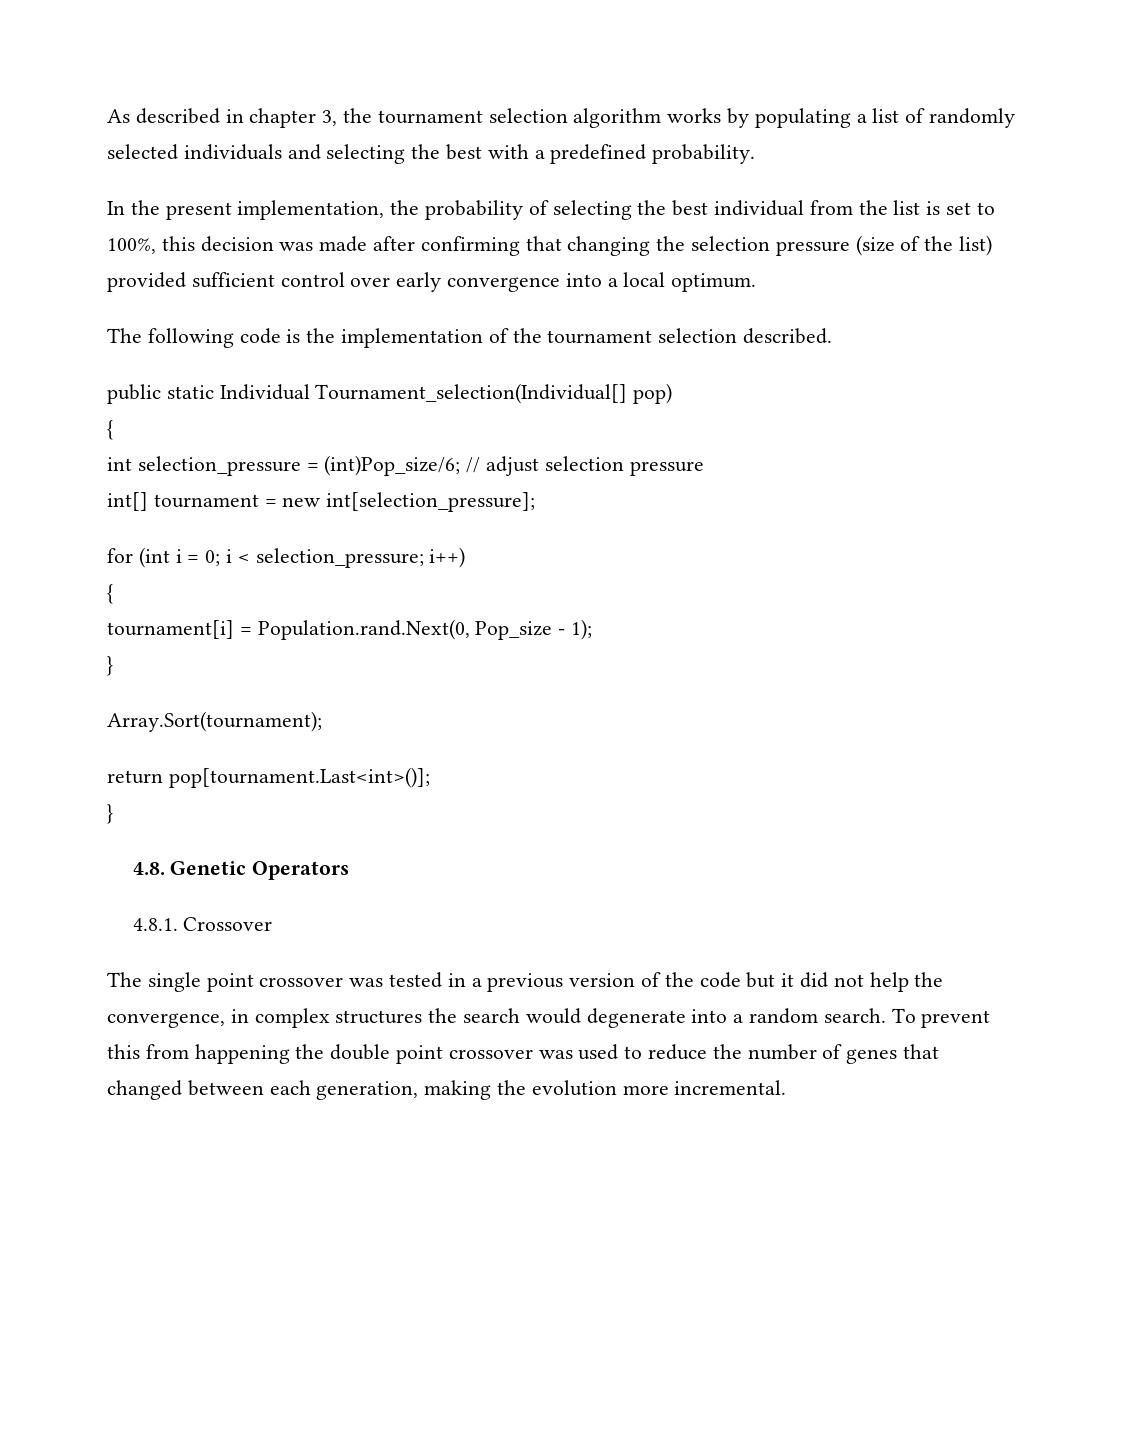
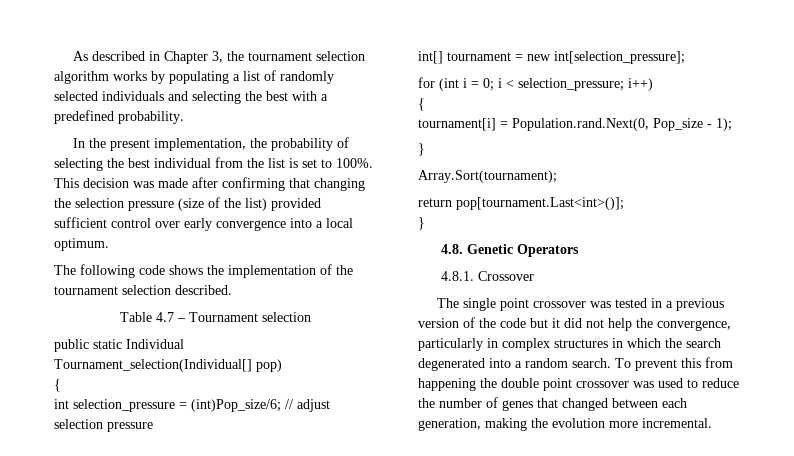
- As described in chapter 3, the tournament selection algorithm works by populating a list of randomly selected individuals and selecting the best with a predefined probability.
+ As described in Chapter 3, the tournament selection algorithm works by populating a list of randomly selected individuals and selecting the best with a predefined probability.
- In the present implementation, the probability of selecting the best individual from the list is set to 100%, this decision was made after confirming that changing the selection pressure (size of the list) provided sufficient control over early convergence into a local optimum.
+ In the present implementation, the probability of selecting the best individual from the list is set to 100%. This decision was made after confirming that changing the selection pressure (size of the list) provided sufficient control over early convergence into a local optimum.
- The following code is the implementation of the tournament selection described.
+ The following code shows the implementation of the tournament selection described.
+ Table 4.7 – Tournament selection
- The single point crossover was tested in a previous version of the code but it did not help the convergence, in complex structures the search would degenerate into a random search.
+ The single point crossover was tested in a previous version of the code but it did not help the convergence, particularly in complex structures in which the search degenerated into a random search.

